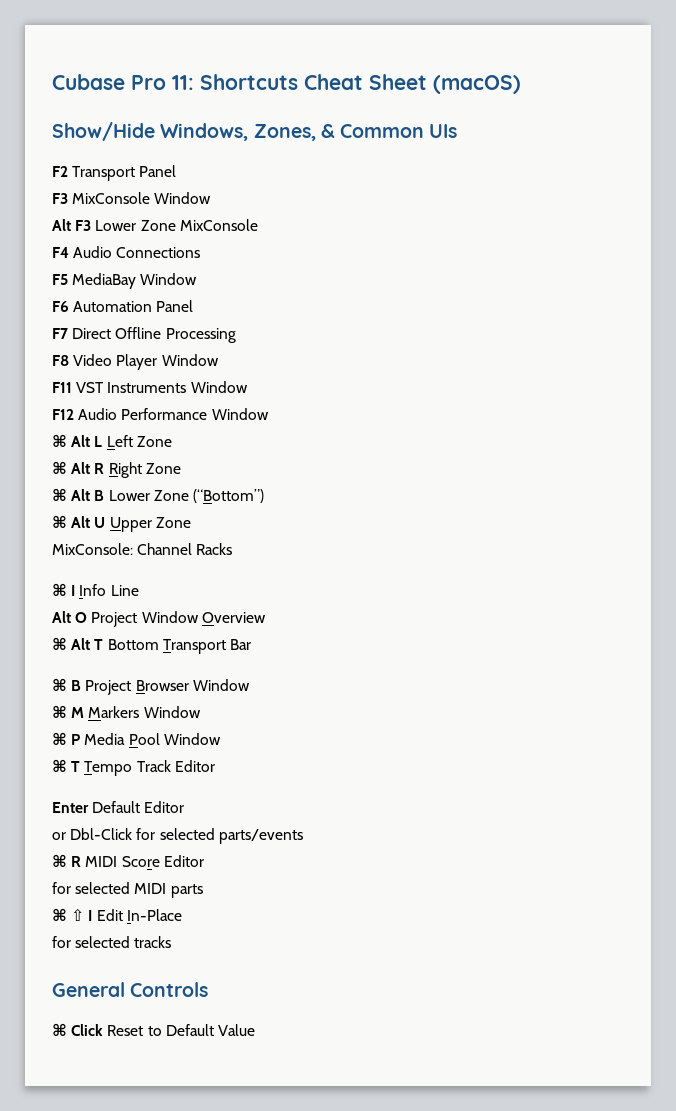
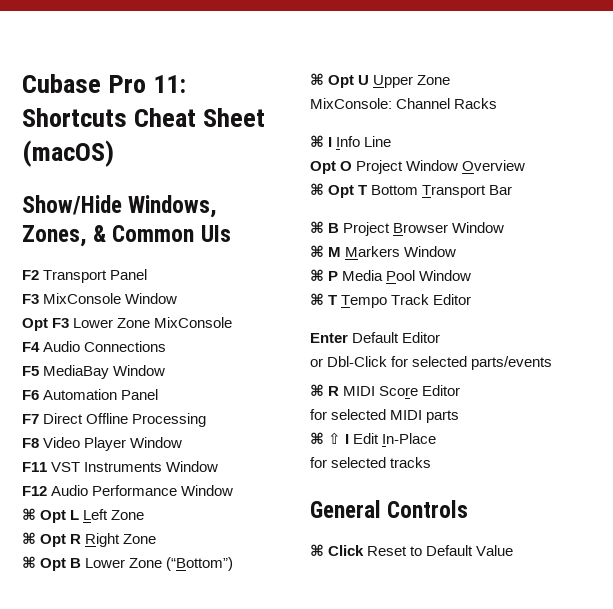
- Alt F3 Lower Zone MixConsole
+ Opt F3 Lower Zone MixConsole
- ⌘ Alt L Left Zone
+ ⌘ Opt L Left Zone
- ⌘ Alt R Right Zone
+ ⌘ Opt R Right Zone
- ⌘ Alt B Lower Zone (“Bottom”)
+ ⌘ Opt B Lower Zone (“Bottom”)
- ⌘ Alt U Upper Zone
+ ⌘ Opt U Upper Zone
- Alt O Project Window Overview
+ Opt O Project Window Overview
- ⌘ Alt T Bottom Transport Bar
+ ⌘ Opt T Bottom Transport Bar

